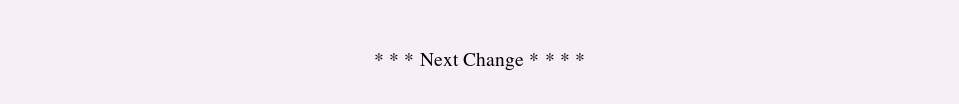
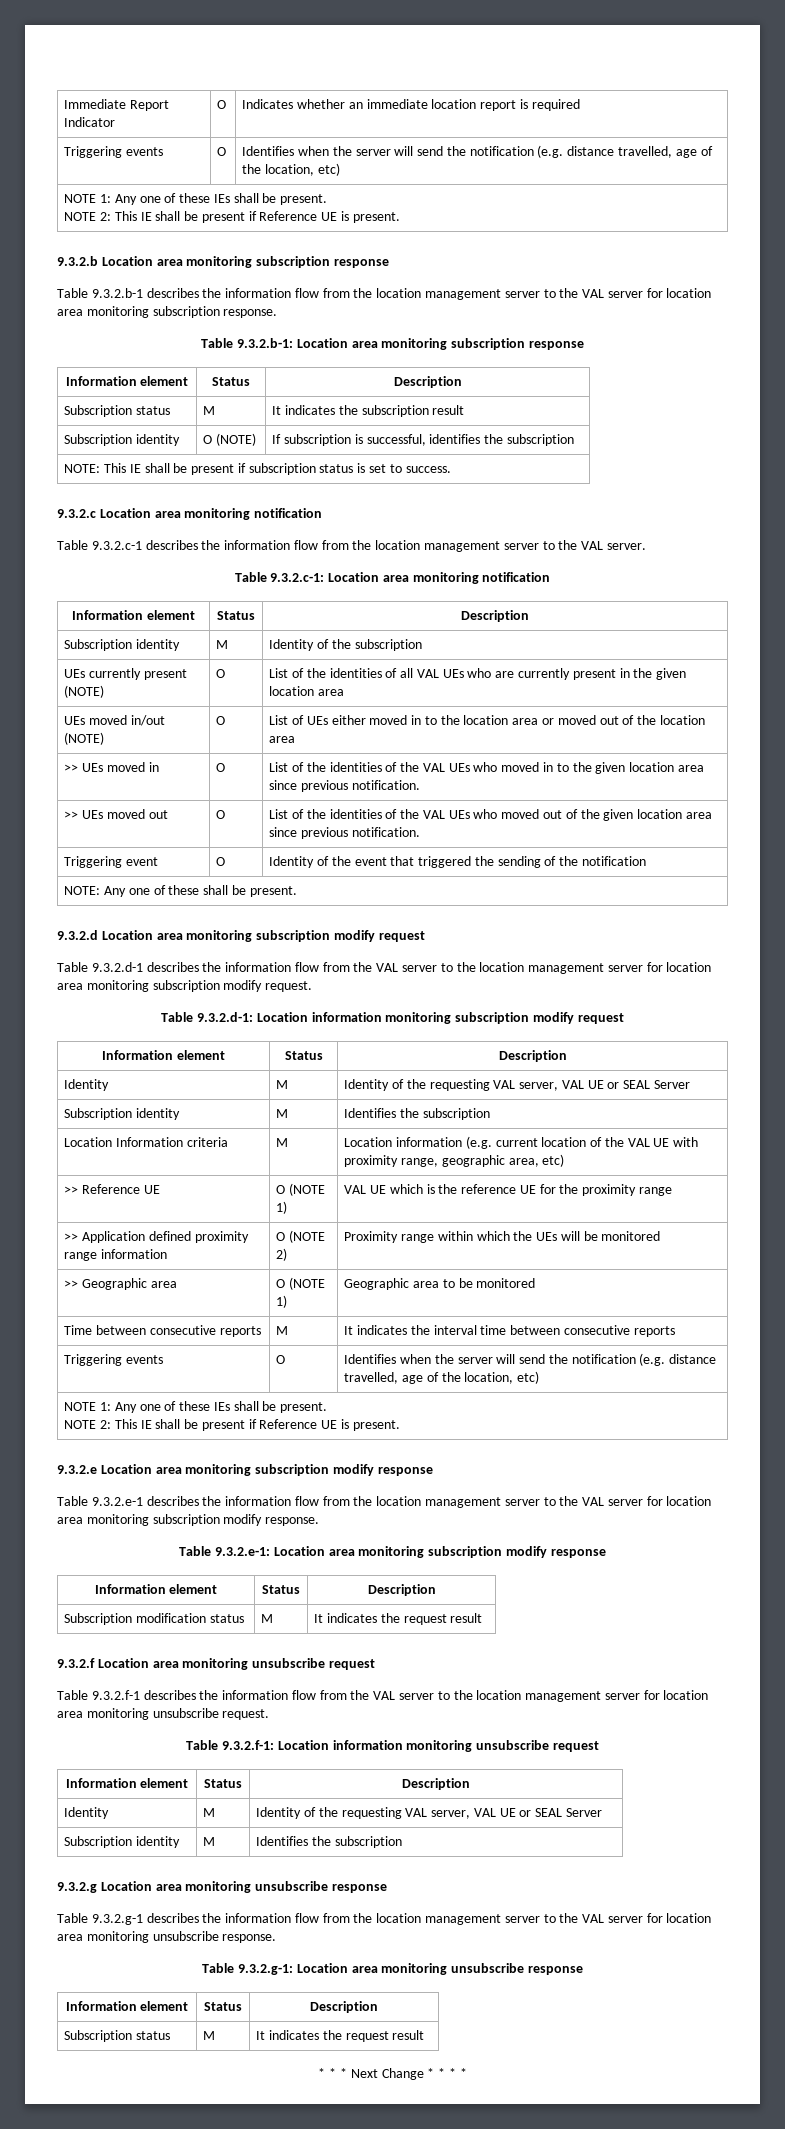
+ Immediate Report Indicator | O | Indicates whether an immediate location report is required
+ Triggering events | O | Identifies when the server will send the notification (e.g. distance travelled, age of the location, etc)
+ NOTE 1: Any one of these IEs shall be present.
+ NOTE 2: This IE shall be present if Reference UE is present.
+ 9.3.2.b Location area monitoring subscription response
+ Table 9.3.2.b-1 describes the information flow from the location management server to the VAL server for location area monitoring subscription response.
+ Table 9.3.2.b-1: Location area monitoring subscription response
+ Information element | Status | Description
+ Subscription status | M | It indicates the subscription result
+ Subscription identity | O (NOTE) | If subscription is successful, identifies the subscription
+ NOTE: This IE shall be present if subscription status is set to success.
+ 9.3.2.c Location area monitoring notification
+ Table 9.3.2.c-1 describes the information flow from the location management server to the VAL server.
+ Table 9.3.2.c-1: Location area monitoring notification
+ Information element | Status | Description
+ Subscription identity | M | Identity of the subscription
+ UEs currently present (NOTE) | O | List of the identities of all VAL UEs who are currently present in the given location area
+ UEs moved in/out (NOTE) | O | List of UEs either moved in to the location area or moved out of the location area
+ >> UEs moved in | O | List of the identities of the VAL UEs who moved in to the given location area since previous notification.
+ >> UEs moved out | O | List of the identities of the VAL UEs who moved out of the given location area since previous notification.
+ Triggering event | O | Identity of the event that triggered the sending of the notification
+ NOTE: Any one of these shall be present.
+ 9.3.2.d Location area monitoring subscription modify request
+ Table 9.3.2.d-1 describes the information flow from the VAL server to the location management server for location area monitoring subscription modify request.
+ Table 9.3.2.d-1: Location information monitoring subscription modify request
+ Information element | Status | Description
+ Identity | M | Identity of the requesting VAL server, VAL UE or SEAL Server
+ Subscription identity | M | Identifies the subscription
+ Location Information criteria | M | Location information (e.g. current location of the VAL UE with proximity range, geographic area, etc)
+ >> Reference UE | O (NOTE 1) | VAL UE which is the reference UE for the proximity range
+ >> Application defined proximity range information | O (NOTE 2) | Proximity range within which the UEs will be monitored
+ >> Geographic area | O (NOTE 1) | Geographic area to be monitored
+ Time between consecutive reports | M | It indicates the interval time between consecutive reports
+ Triggering events | O | Identifies when the server will send the notification (e.g. distance travelled, age of the location, etc)
+ NOTE 1: Any one of these IEs shall be present.
+ NOTE 2: This IE shall be present if Reference UE is present.
+ 9.3.2.e Location area monitoring subscription modify response
+ Table 9.3.2.e-1 describes the information flow from the location management server to the VAL server for location area monitoring subscription modify response.
+ Table 9.3.2.e-1: Location area monitoring subscription modify response
+ Information element | Status | Description
+ Subscription modification status | M | It indicates the request result
+ 9.3.2.f Location area monitoring unsubscribe request
+ Table 9.3.2.f-1 describes the information flow from the VAL server to the location management server for location area monitoring unsubscribe request.
+ Table 9.3.2.f-1: Location information monitoring unsubscribe request
+ Information element | Status | Description
+ Identity | M | Identity of the requesting VAL server, VAL UE or SEAL Server
+ Subscription identity | M | Identifies the subscription
+ 9.3.2.g Location area monitoring unsubscribe response
+ Table 9.3.2.g-1 describes the information flow from the location management server to the VAL server for location area monitoring unsubscribe response.
+ Table 9.3.2.g-1: Location area monitoring unsubscribe response
+ Information element | Status | Description
+ Subscription status | M | It indicates the request result

